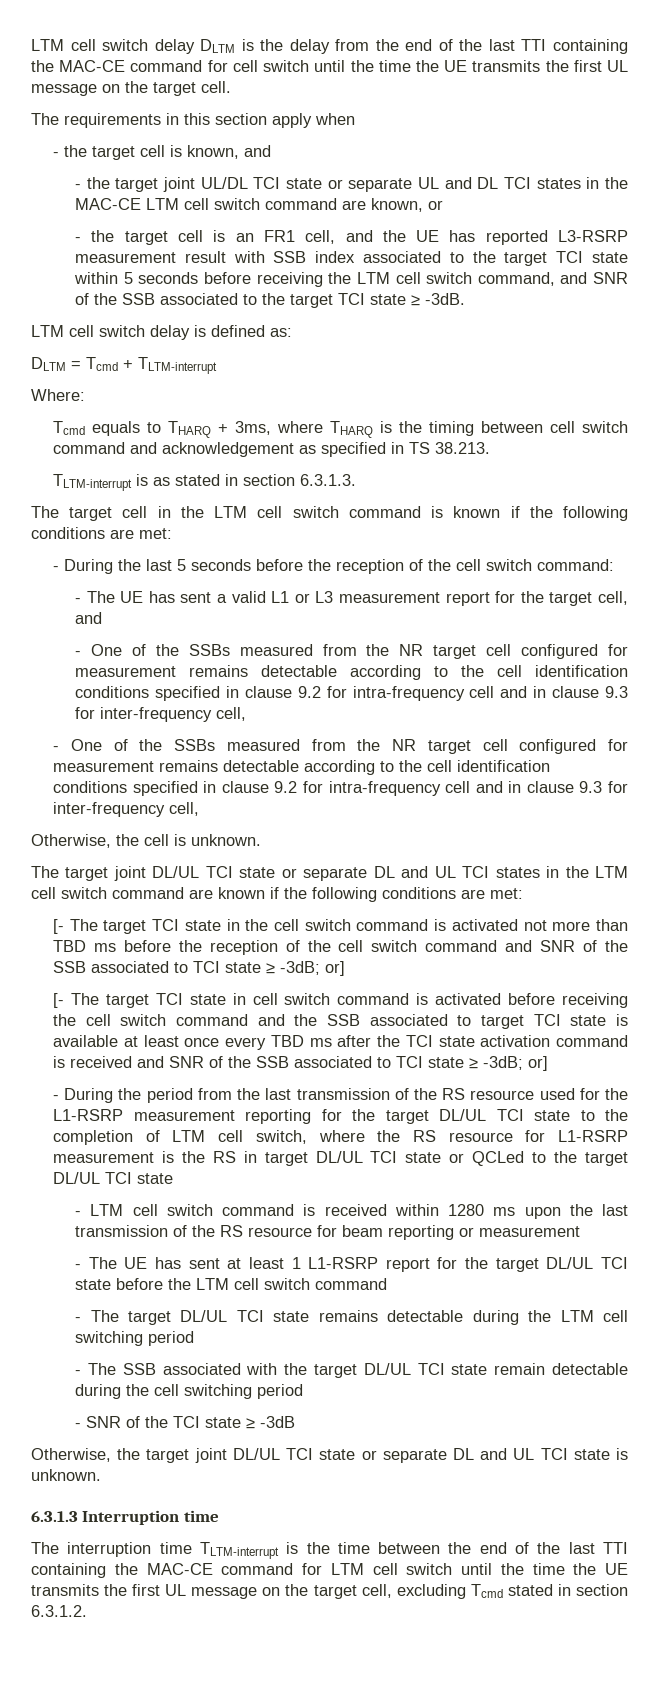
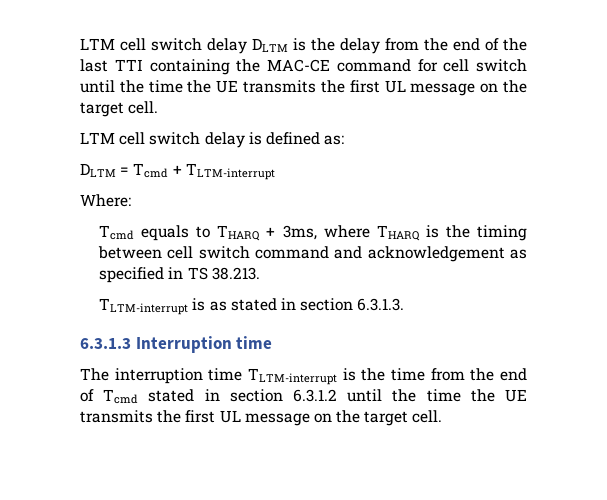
- The requirements in this section apply when
- - the target cell is known, and
- - the target joint UL/DL TCI state or separate UL and DL TCI states in the MAC-CE LTM cell switch command are known, or
- - the target cell is an FR1 cell, and the UE has reported L3-RSRP measurement result with SSB index associated to the target TCI state within 5 seconds before receiving the LTM cell switch command, and SNR of the SSB associated to the target TCI state ≥ -3dB.
- The target cell in the LTM cell switch command is known if the following conditions are met:
- - During the last 5 seconds before the reception of the cell switch command:
- - The UE has sent a valid L1 or L3 measurement report for the target cell, and
- - One of the SSBs measured from the NR target cell configured for measurement remains detectable according to the cell identification conditions specified in clause 9.2 for intra-frequency cell and in clause 9.3 for inter-frequency cell,
- - One of the SSBs measured from the NR target cell configured for measurement remains detectable according to the cell identification conditions specified in clause 9.2 for intra-frequency cell and in clause 9.3 for inter-frequency cell,
- Otherwise, the cell is unknown.
- The target joint DL/UL TCI state or separate DL and UL TCI states in the LTM cell switch command are known if the following conditions are met:
- [- The target TCI state in the cell switch command is activated not more than TBD ms before the reception of the cell switch command and SNR of the SSB associated to TCI state ≥ -3dB; or]
- [- The target TCI state in cell switch command is activated before receiving the cell switch command and the SSB associated to target TCI state is available at least once every TBD ms after the TCI state activation command is received and SNR of the SSB associated to TCI state ≥ -3dB; or]
- - During the period from the last transmission of the RS resource used for the L1-RSRP measurement reporting for the target DL/UL TCI state to the completion of LTM cell switch, where the RS resource for L1-RSRP measurement is the RS in target DL/UL TCI state or QCLed to the target DL/UL TCI state
- - LTM cell switch command is received within 1280 ms upon the last transmission of the RS resource for beam reporting or measurement
- - The UE has sent at least 1 L1-RSRP report for the target DL/UL TCI state before the LTM cell switch command
- - The target DL/UL TCI state remains detectable during the LTM cell switching period
- - The SSB associated with the target DL/UL TCI state remain detectable during the cell switching period
- - SNR of the TCI state ≥ -3dB
- Otherwise, the target joint DL/UL TCI state or separate DL and UL TCI state is unknown.
- The interruption time TLTM-interrupt is the time between the end of the last TTI containing the MAC-CE command for LTM cell switch until the time the UE transmits the first UL message on the target cell, excluding Tcmd stated in section 6.3.1.2.
+ The interruption time TLTM-interrupt is the time from the end of Tcmd stated in section 6.3.1.2 until the time the UE transmits the first UL message on the target cell.

